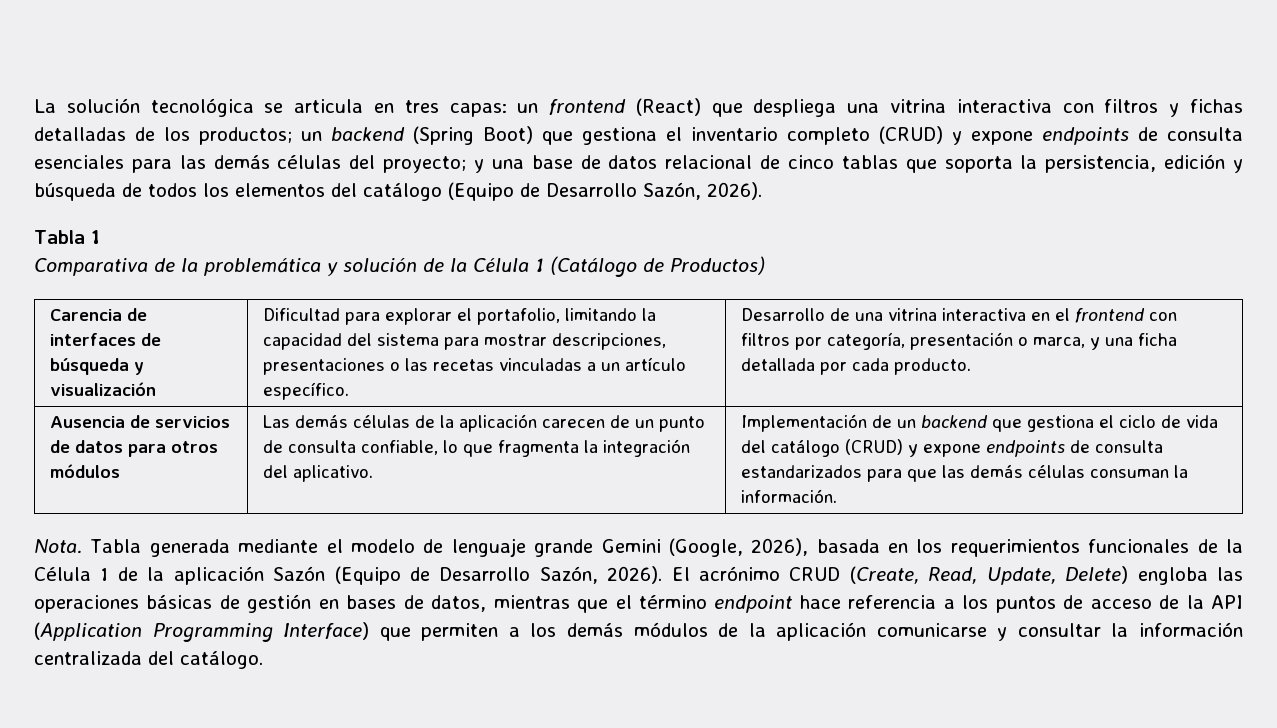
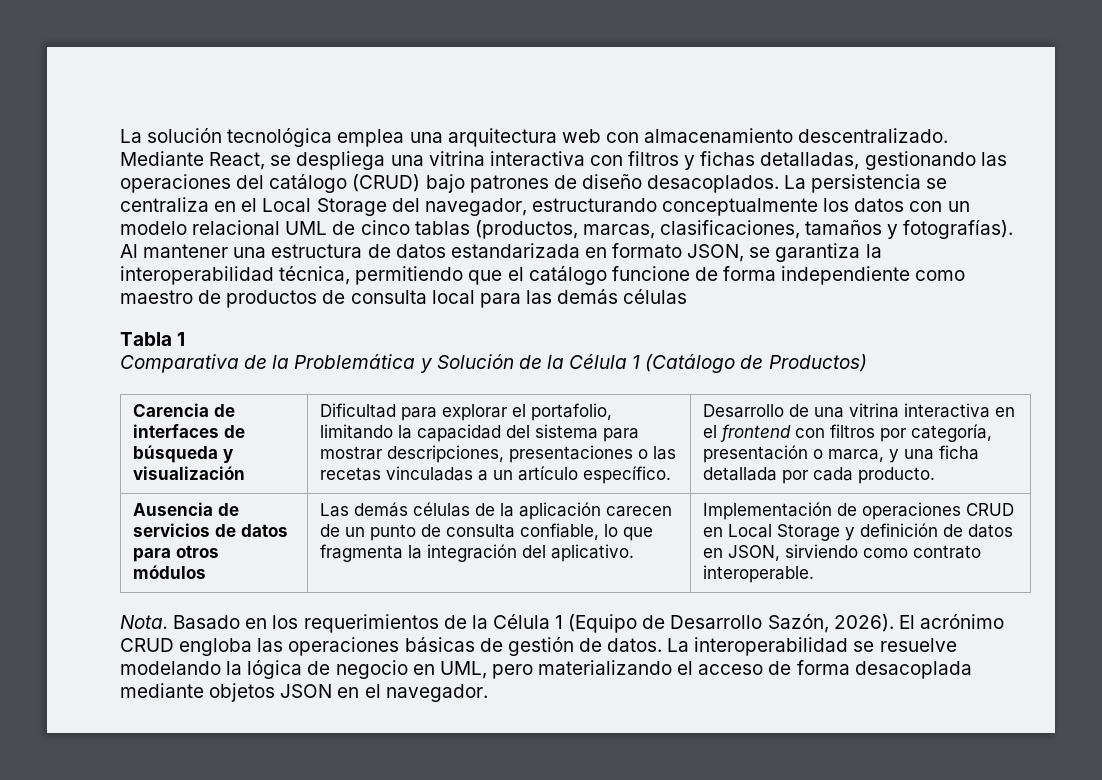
- La solución tecnológica se articula en tres capas: un frontend (React) que despliega una vitrina interactiva con filtros y fichas detalladas de los productos; un backend (Spring Boot) que gestiona el inventario completo (CRUD) y expone endpoints de consulta esenciales para las demás células del proyecto; y una base de datos relacional de cinco tablas que soporta la persistencia, edición y búsqueda de todos los elementos del catálogo (Equipo de Desarrollo Sazón, 2026).
+ La solución tecnológica emplea una arquitectura web con almacenamiento descentralizado. Mediante React, se despliega una vitrina interactiva con filtros y fichas detalladas, gestionando las operaciones del catálogo (CRUD) bajo patrones de diseño desacoplados. La persistencia se centraliza en el Local Storage del navegador, estructurando conceptualmente los datos con un modelo relacional UML de cinco tablas (productos, marcas, clasificaciones, tamaños y fotografías). Al mantener una estructura de datos estandarizada en formato JSON, se garantiza la interoperabilidad técnica, permitiendo que el catálogo funcione de forma independiente como maestro de productos de consulta local para las demás células
- Comparativa de la problemática y solución de la Célula 1 (Catálogo de Productos)
+ Comparativa de la Problemática y Solución de la Célula 1 (Catálogo de Productos)
- Implementación de un backend que gestiona el ciclo de vida del catálogo (CRUD) y expone endpoints de consulta estandarizados para que las demás células consuman la información.
- Nota. Tabla generada mediante el modelo de lenguaje grande Gemini (Google, 2026), basada en los requerimientos funcionales de la Célula 1 de la aplicación Sazón (Equipo de Desarrollo Sazón, 2026).
+ Implementación de operaciones CRUD en Local Storage y definición de datos en JSON, sirviendo como contrato interoperable.
+ Nota. Basado en los requerimientos de la Célula 1 (Equipo de Desarrollo Sazón, 2026).
- El acrónimo CRUD (Create, Read, Update, Delete) engloba las operaciones básicas de gestión en bases de datos, mientras que el término endpoint hace referencia a los puntos de acceso de la API (Application Programming Interface) que permiten a los demás módulos de la aplicación comunicarse y consultar la información centralizada del catálogo.
+ El acrónimo CRUD engloba las operaciones básicas de gestión de datos. La interoperabilidad se resuelve modelando la lógica de negocio en UML, pero materializando el acceso de forma desacoplada mediante objetos JSON en el navegador.

